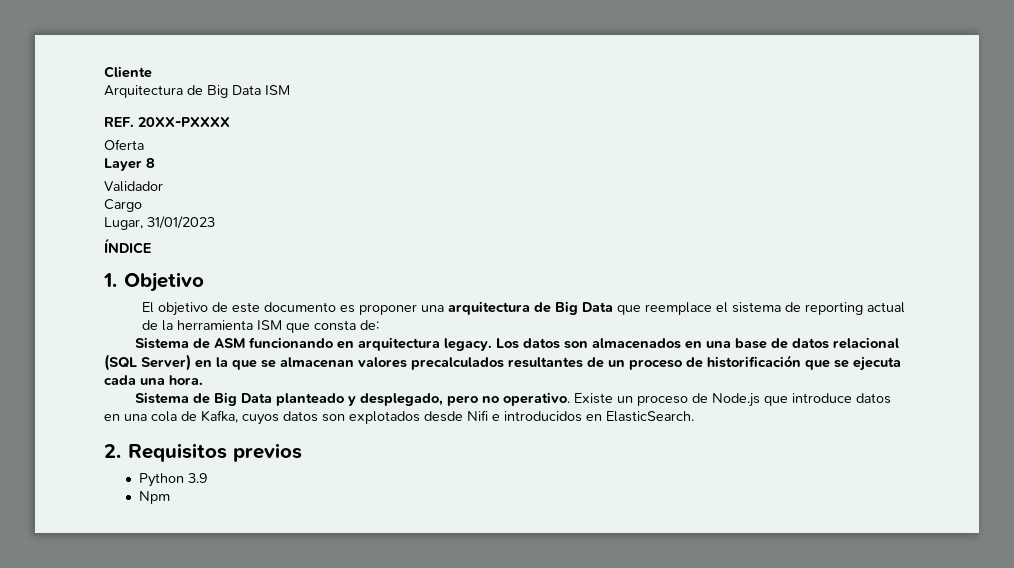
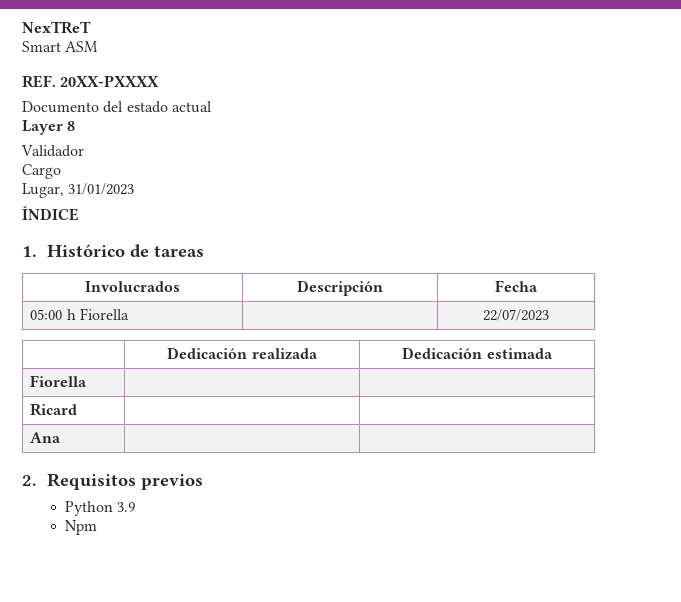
- Cliente
- Arquitectura de Big Data ISM
+ NexTReT
+ Smart ASM
  REF. 20XX-PXXXX
- Oferta
+ Documento del estado actual
- 1. Objetivo
- El objetivo de este documento es proponer una arquitectura de Big Data que reemplace el sistema de reporting actual de la herramienta ISM que consta de:
- Sistema de ASM funcionando en arquitectura legacy. Los datos son almacenados en una base de datos relacional (SQL Server) en la que se almacenan valores precalculados resultantes de un proceso de historificación que se ejecuta cada una hora.
- Sistema de Big Data planteado y desplegado, pero no operativo. Existe un proceso de Node.js que introduce datos en una cola de Kafka, cuyos datos son explotados desde Nifi e introducidos en ElasticSearch.
+ 1. Histórico de tareas
+ Involucrados | Descripción | Fecha
+ 05:00 h Fiorella | | 22/07/2023
+ | Dedicación realizada | Dedicación estimada
+ Fiorella | |
+ Ricard | |
+ Ana | |

